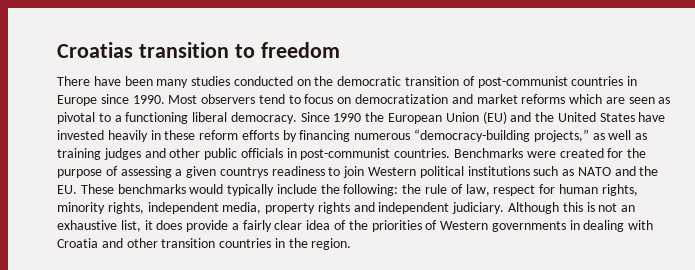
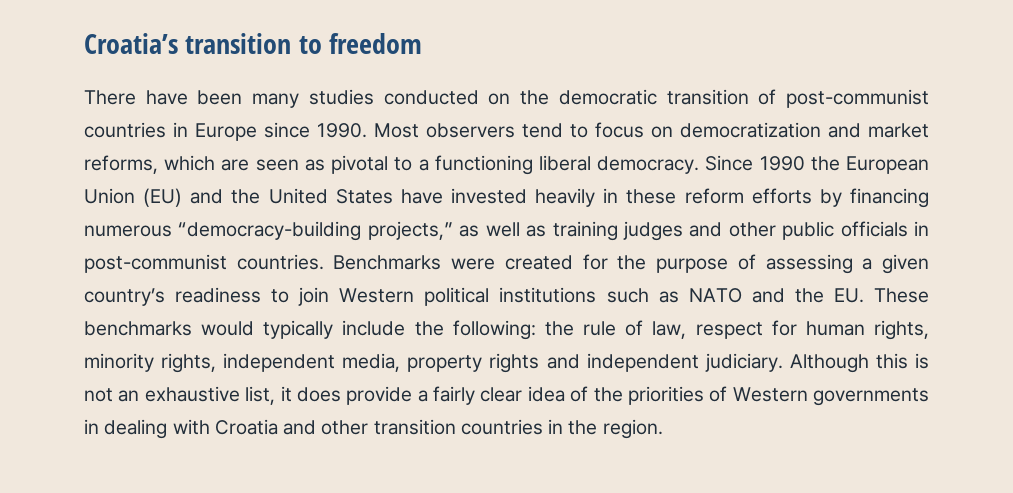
- Croatias transition to freedom
+ Croatia’s transition to freedom
- Most observers tend to focus on democratization and market reforms which are seen as pivotal to a functioning liberal democracy.
+ Most observers tend to focus on democratization and market reforms, which are seen as pivotal to a functioning liberal democracy.
- Benchmarks were created for the purpose of assessing a given countrys readiness to join Western political institutions such as NATO and the EU. These benchmarks would typically include the following: the rule of law, respect for human rights, minority rights, independent media, property rights and independent judiciary.
+ Benchmarks were created for the purpose of assessing a given country’s readiness to join Western political institutions such as NATO and the EU. These benchmarks would typically include the following: the rule of law, respect for human rights, minority rights, independent media, property rights and independent judiciary.

